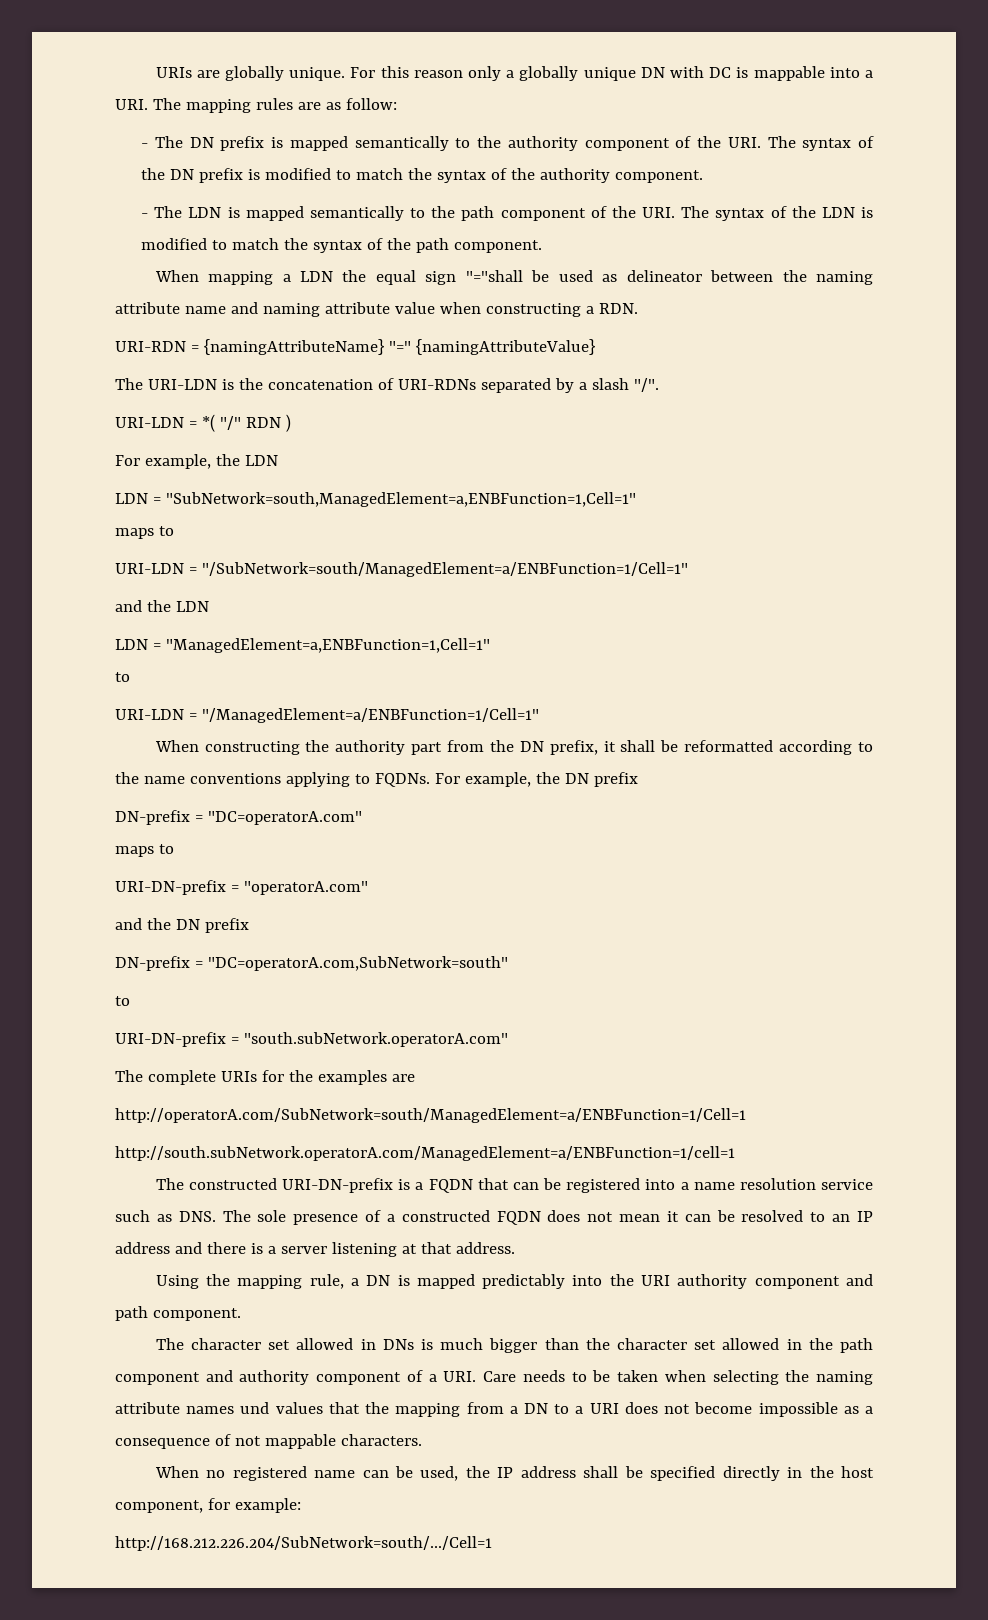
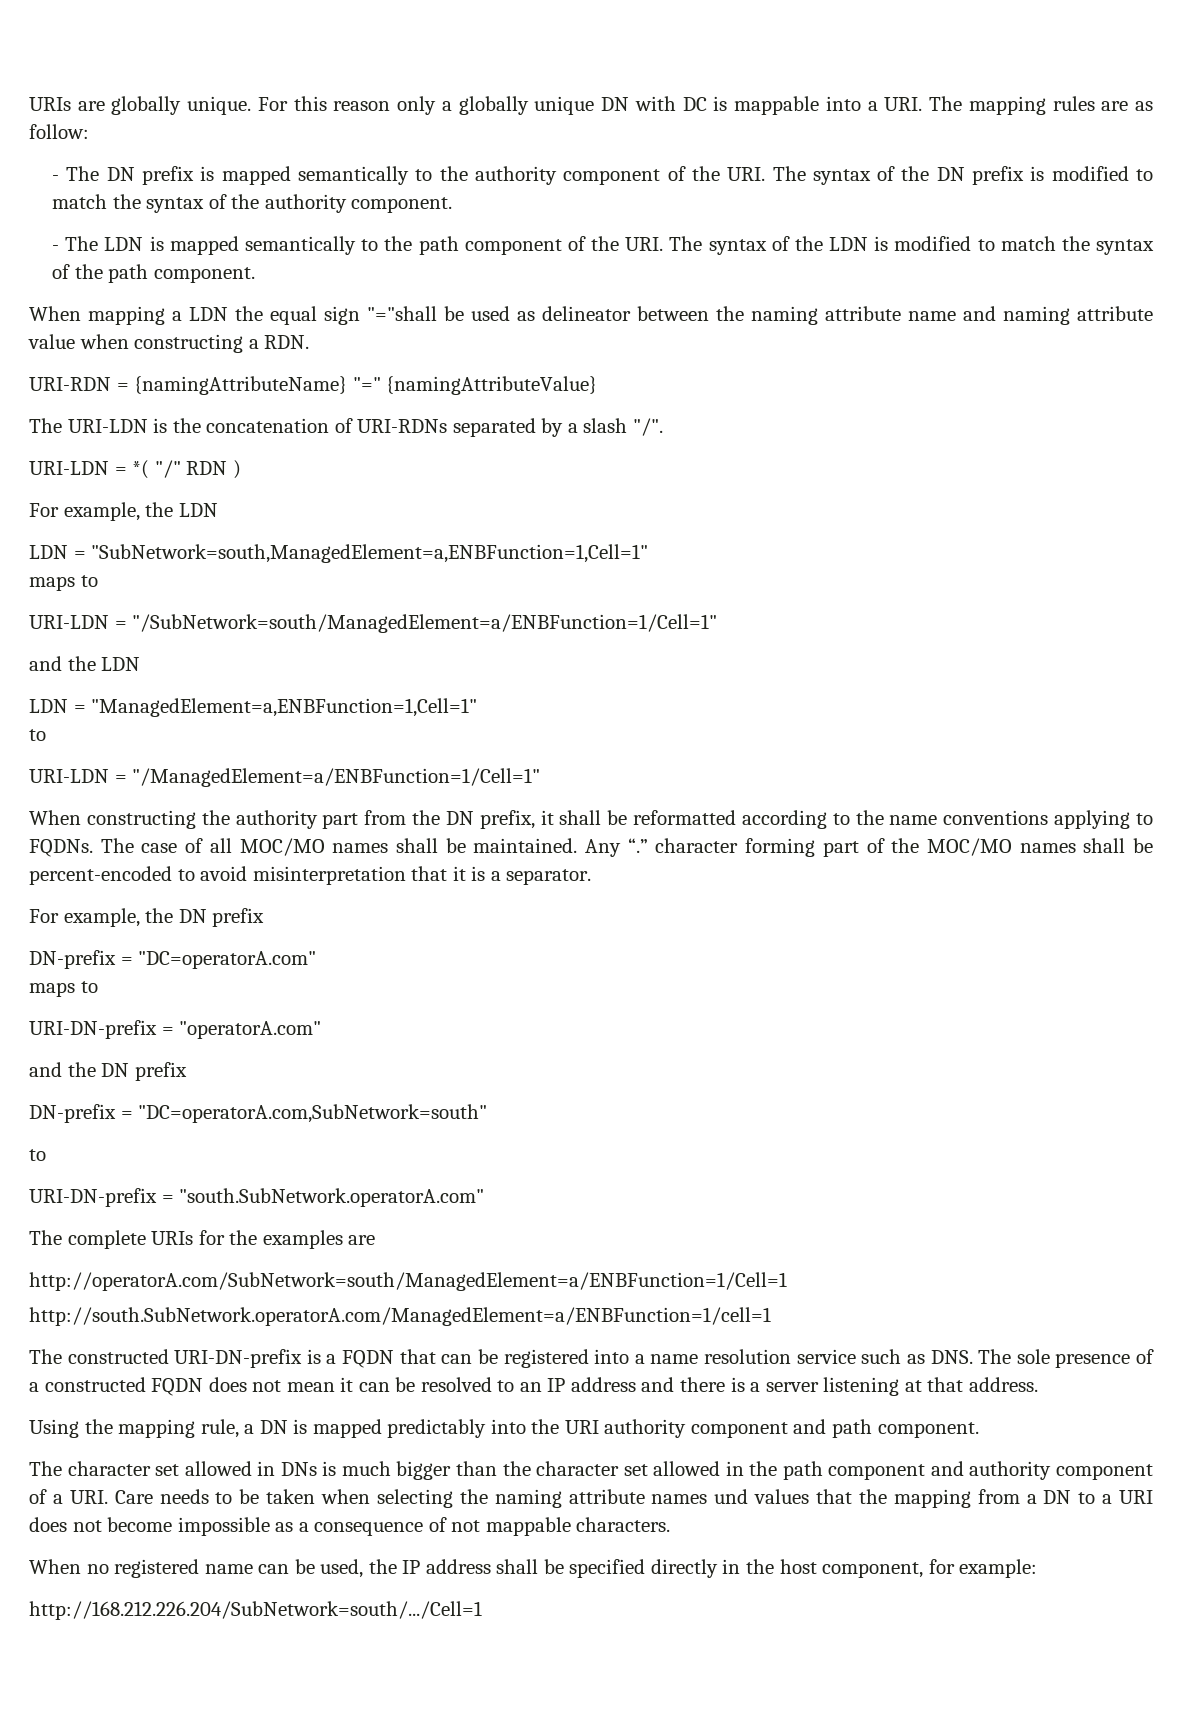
- When constructing the authority part from the DN prefix, it shall be reformatted according to the name conventions applying to FQDNs. For example, the DN prefix
+ When constructing the authority part from the DN prefix, it shall be reformatted according to the name conventions applying to FQDNs. The case of all MOC/MO names shall be maintained. Any “.” character forming part of the MOC/MO names shall be percent-encoded to avoid misinterpretation that it is a separator.
+ For example, the DN prefix
- URI-DN-prefix = "south.subNetwork.operatorA.com"
+ URI-DN-prefix = "south.SubNetwork.operatorA.com"
- http://south.subNetwork.operatorA.com/ManagedElement=a/ENBFunction=1/cell=1
+ http://south.SubNetwork.operatorA.com/ManagedElement=a/ENBFunction=1/cell=1

